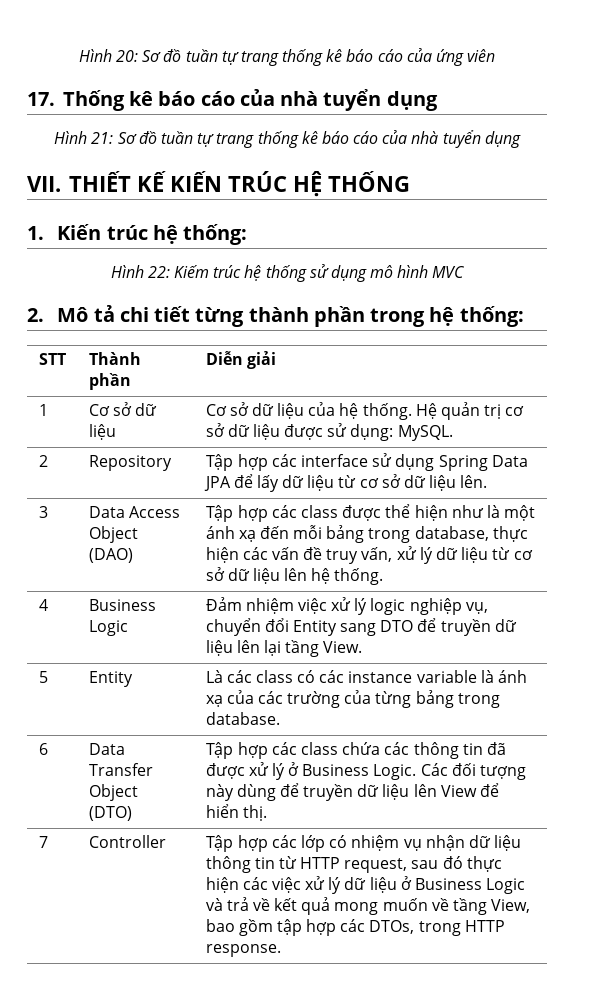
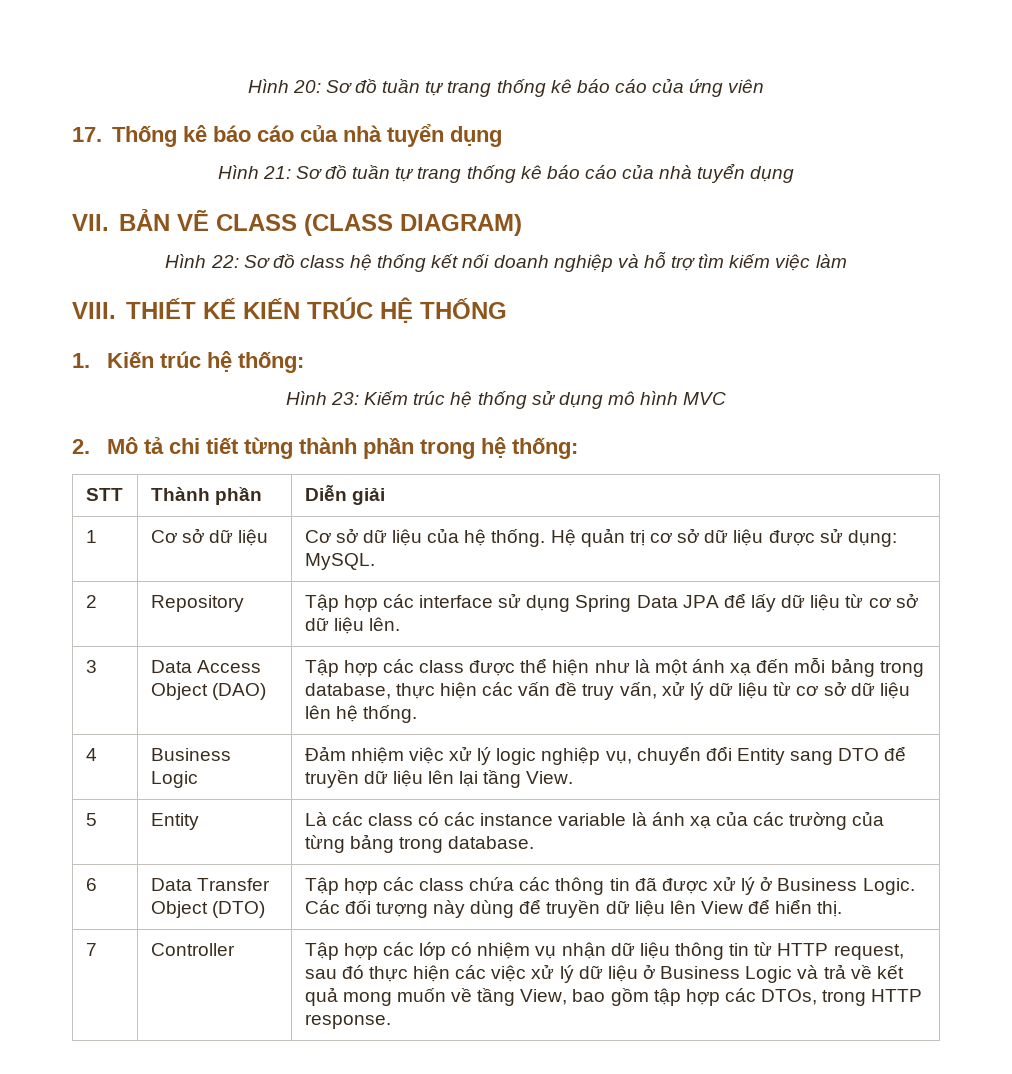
- VII. THIẾT KẾ KIẾN TRÚC HỆ THỐNG
+ VII. BẢN VẼ CLASS (CLASS DIAGRAM)
+ Hình 22: Sơ đồ class hệ thống kết nối doanh nghiệp và hỗ trợ tìm kiếm việc làm
+ VIII. THIẾT KẾ KIẾN TRÚC HỆ THỐNG
- Hình 22: Kiếm trúc hệ thống sử dụng mô hình MVC
+ Hình 23: Kiếm trúc hệ thống sử dụng mô hình MVC

